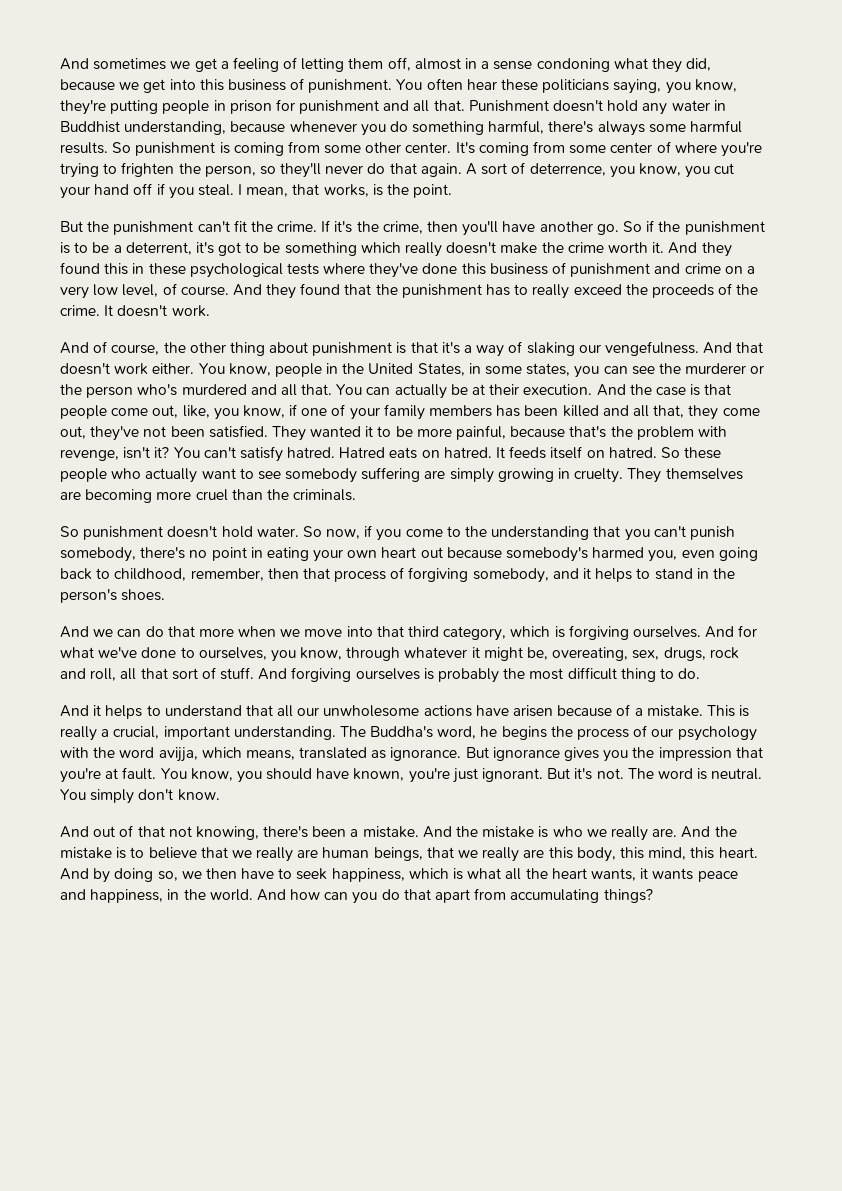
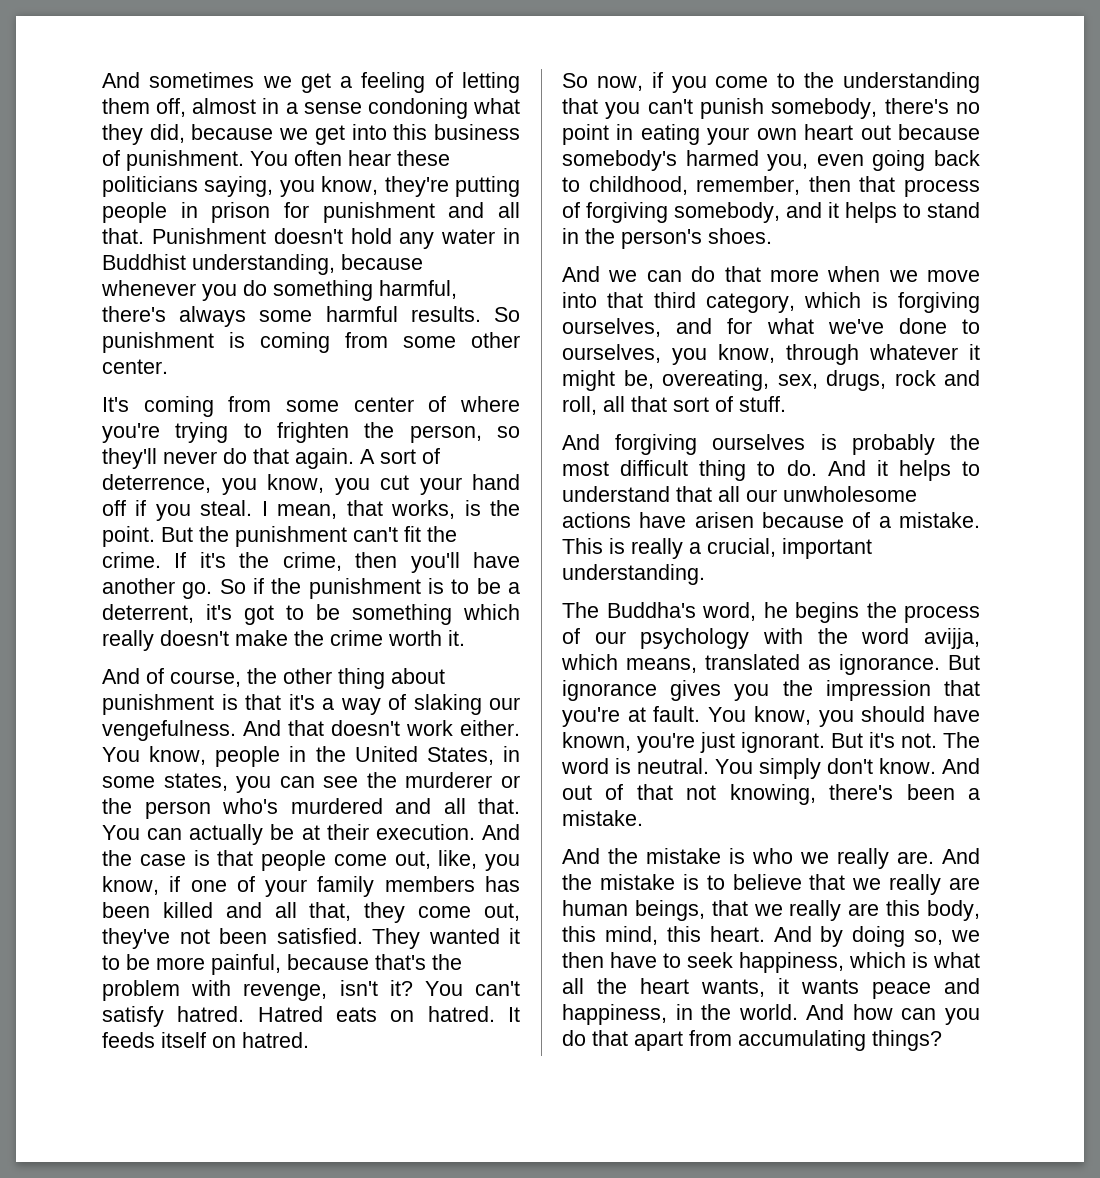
- So punishment is coming from some other center. It's coming from some center of where you're trying to frighten the person, so they'll never do that again.
+ So punishment is coming from some other center.
+ It's coming from some center of where you're trying to frighten the person, so they'll never do that again.
- I mean, that works, is the point.
- But the punishment can't fit the crime.
+ I mean, that works, is the point. But the punishment can't fit the crime.
- And they found this in these psychological tests where they've done this business of punishment and crime on a very low level, of course. And they found that the punishment has to really exceed the proceeds of the crime. It doesn't work.
- It feeds itself on hatred. So these people who actually want to see somebody suffering are simply growing in cruelty. They themselves are becoming more cruel than the criminals.
- So punishment doesn't hold water. So now, if you come to the understanding that you can't punish somebody, there's no point in eating your own heart out because somebody's harmed you, even going back to childhood, remember, then that process of forgiving somebody, and it helps to stand in the person's shoes.
+ It feeds itself on hatred.
+ So now, if you come to the understanding that you can't punish somebody, there's no point in eating your own heart out because somebody's harmed you, even going back to childhood, remember, then that process of forgiving somebody, and it helps to stand in the person's shoes.
- And we can do that more when we move into that third category, which is forgiving ourselves. And for what we've done to ourselves, you know, through whatever it might be, overeating, sex, drugs, rock and roll, all that sort of stuff. And forgiving ourselves is probably the most difficult thing to do.
- And it helps to understand that all our unwholesome actions have arisen because of a mistake.
+ And we can do that more when we move into that third category, which is forgiving ourselves, and for what we've done to ourselves, you know, through whatever it might be, overeating, sex, drugs, rock and roll, all that sort of stuff.
+ And forgiving ourselves is probably the most difficult thing to do. And it helps to understand that all our unwholesome actions have arisen because of a mistake.
- This is really a crucial, important understanding. The Buddha's word, he begins the process of our psychology with the word avijja, which means, translated as ignorance.
+ This is really a crucial, important understanding.
+ The Buddha's word, he begins the process of our psychology with the word avijja, which means, translated as ignorance.
- You simply don't know.
- And out of that not knowing, there's been a mistake. And the mistake is who we really are.
+ You simply don't know. And out of that not knowing, there's been a mistake.
+ And the mistake is who we really are.

